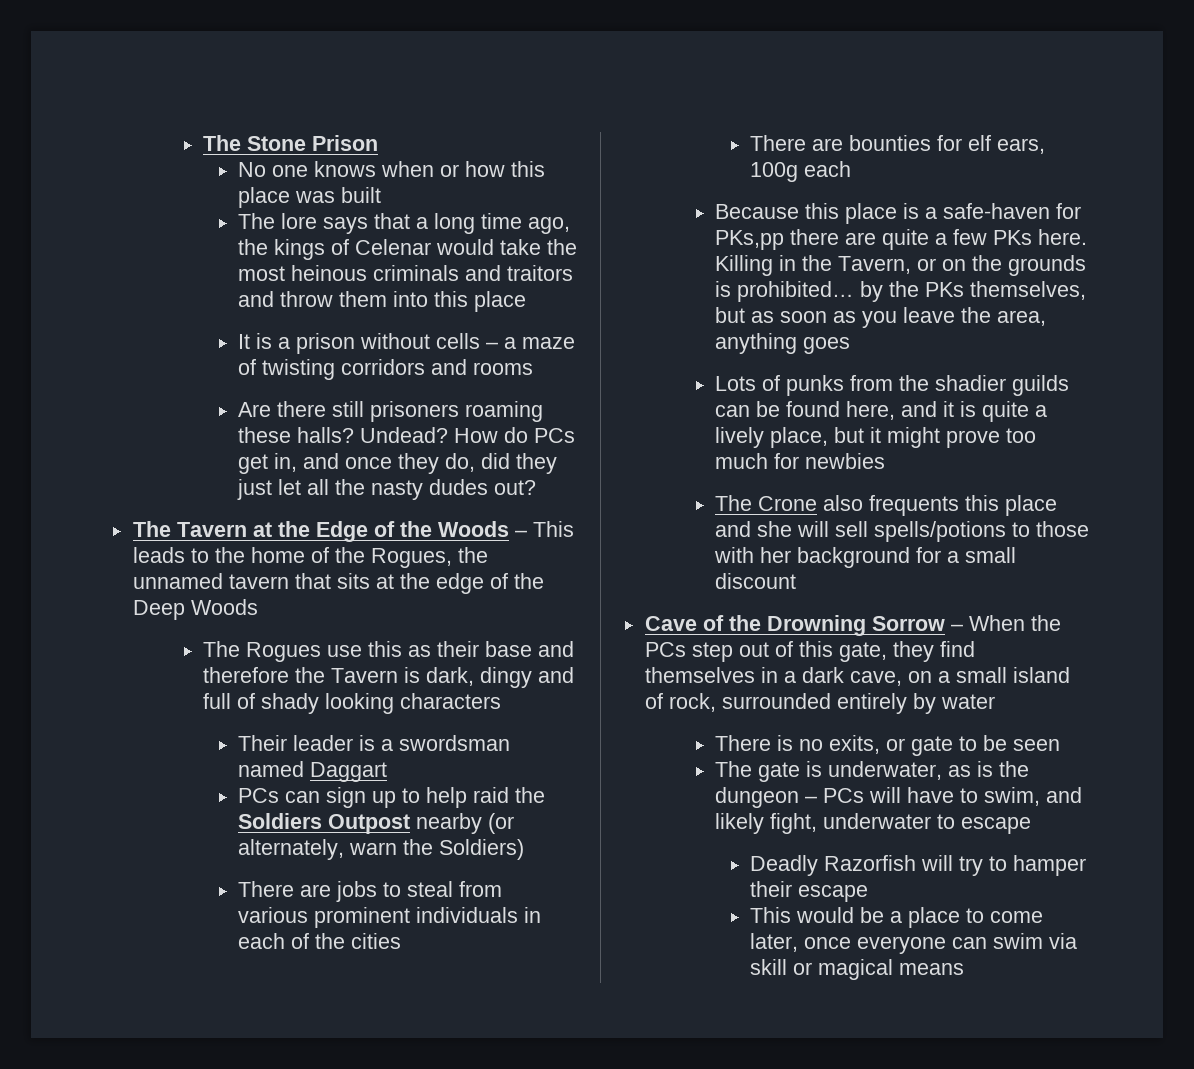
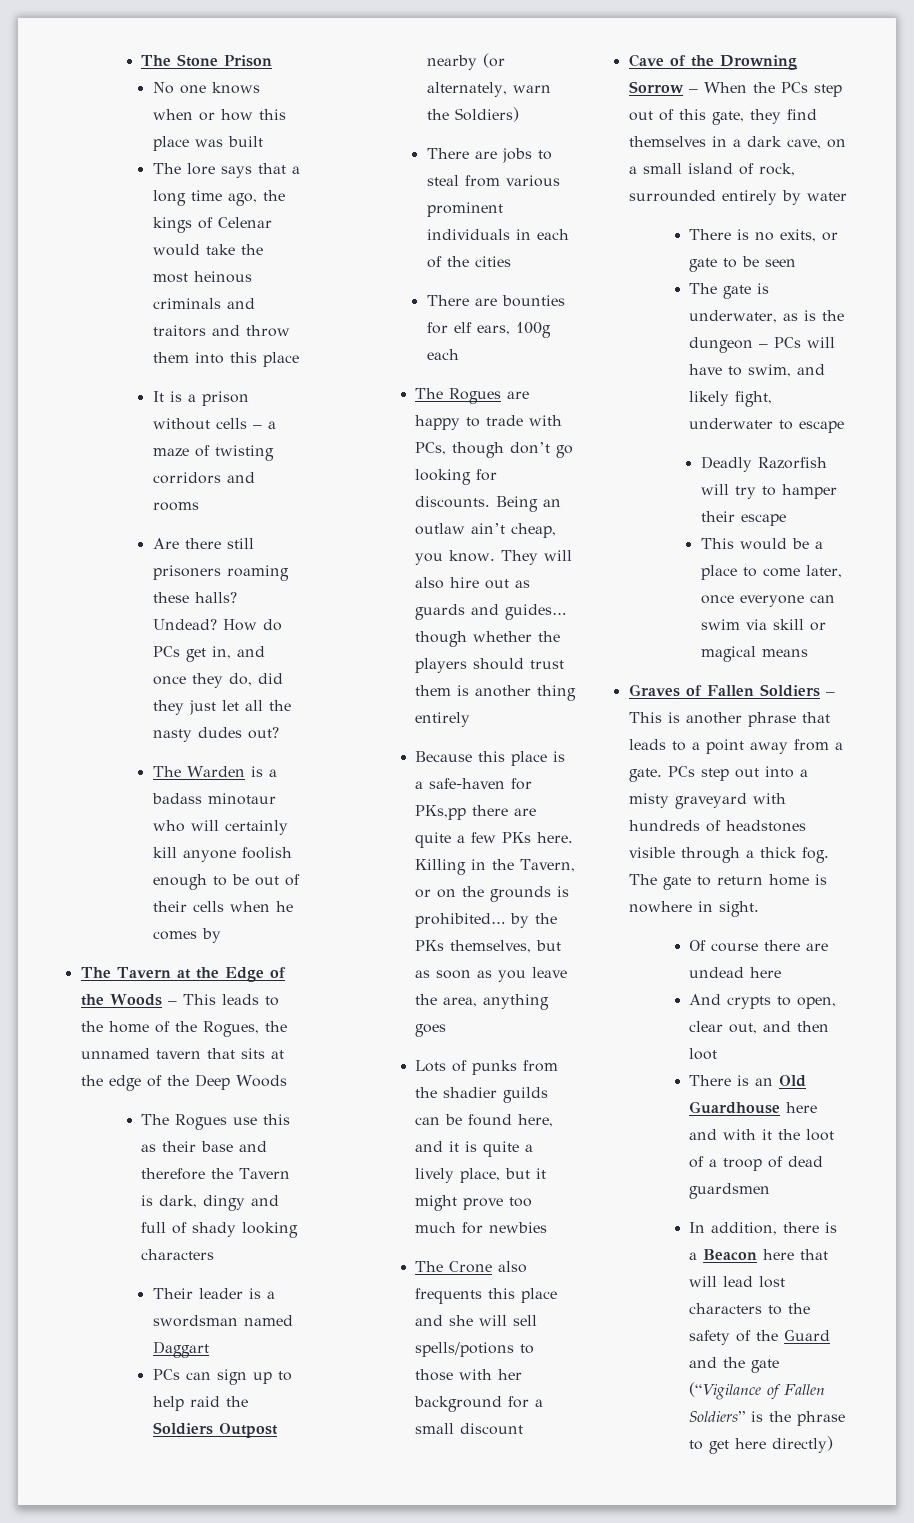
+ The Warden is a badass minotaur who will certainly kill anyone foolish enough to be out of their cells when he comes by
+ The Rogues are happy to trade with PCs, though don’t go looking for discounts. Being an outlaw ain’t cheap, you know. They will also hire out as guards and guides… though whether the players should trust them is another thing entirely
+ Graves of Fallen Soldiers – This is another phrase that leads to a point away from a gate. PCs step out into a misty graveyard with hundreds of headstones visible through a thick fog. The gate to return home is nowhere in sight.
+ Of course there are undead here
+ And crypts to open, clear out, and then loot
+ There is an Old Guardhouse here and with it the loot of a troop of dead guardsmen
+ In addition, there is a Beacon here that will lead lost characters to the safety of the Guard and the gate (“Vigilance of Fallen Soldiers” is the phrase to get here directly)

